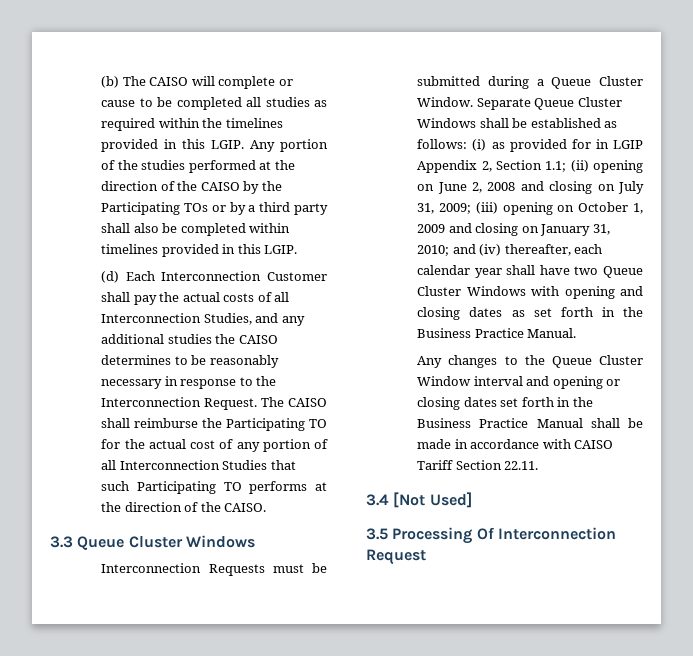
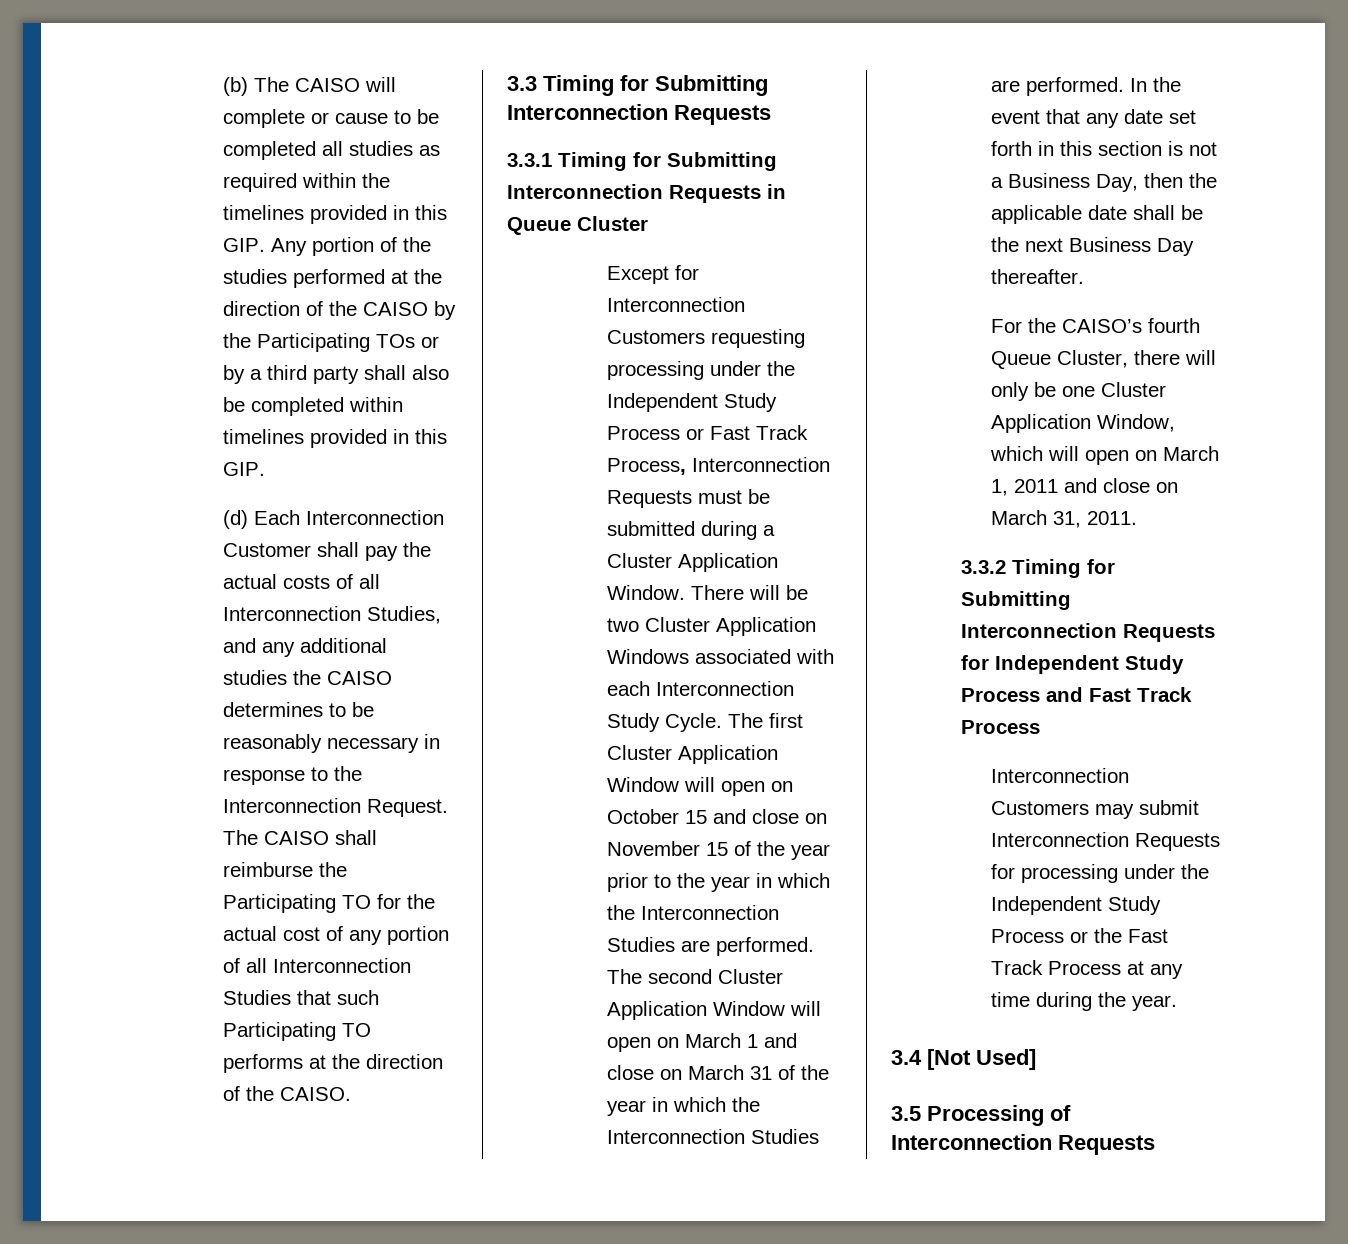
- (b) The CAISO will complete or cause to be completed all studies as required within the timelines provided in this LGIP. Any portion of the studies performed at the direction of the CAISO by the Participating TOs or by a third party shall also be completed within timelines provided in this LGIP.
+ (b) The CAISO will complete or cause to be completed all studies as required within the timelines provided in this GIP. Any portion of the studies performed at the direction of the CAISO by the Participating TOs or by a third party shall also be completed within timelines provided in this GIP.
- 3.3 Queue Cluster Windows
- Interconnection Requests must be submitted during a Queue Cluster Window. Separate Queue Cluster Windows shall be established as follows: (i) as provided for in LGIP Appendix 2, Section 1.1; (ii) opening on June 2, 2008 and closing on July 31, 2009; (iii) opening on October 1, 2009 and closing on January 31, 2010; and (iv) thereafter, each calendar year shall have two Queue Cluster Windows with opening and closing dates as set forth in the Business Practice Manual.
- Any changes to the Queue Cluster Window interval and opening or closing dates set forth in the Business Practice Manual shall be made in accordance with CAISO Tariff Section 22.11.
+ 3.3 Timing for Submitting Interconnection Requests
+ 3.3.1 Timing for Submitting Interconnection Requests in Queue Cluster
+ Except for Interconnection Customers requesting processing under the Independent Study Process or Fast Track Process, Interconnection Requests must be submitted during a Cluster Application Window. There will be two Cluster Application Windows associated with each Interconnection Study Cycle. The first Cluster Application Window will open on October 15 and close on November 15 of the year prior to the year in which the Interconnection Studies are performed. The second Cluster Application Window will open on March 1 and close on March 31 of the year in which the Interconnection Studies are performed. In the event that any date set forth in this section is not a Business Day, then the applicable date shall be the next Business Day thereafter.
+ For the CAISO’s fourth Queue Cluster, there will only be one Cluster Application Window, which will open on March 1, 2011 and close on March 31, 2011.
+ 3.3.2 Timing for Submitting Interconnection Requests for Independent Study Process and Fast Track Process
+ Interconnection Customers may submit Interconnection Requests for processing under the Independent Study Process or the Fast Track Process at any time during the year.
- 3.5 Processing Of Interconnection Request
+ 3.5 Processing of Interconnection Requests

